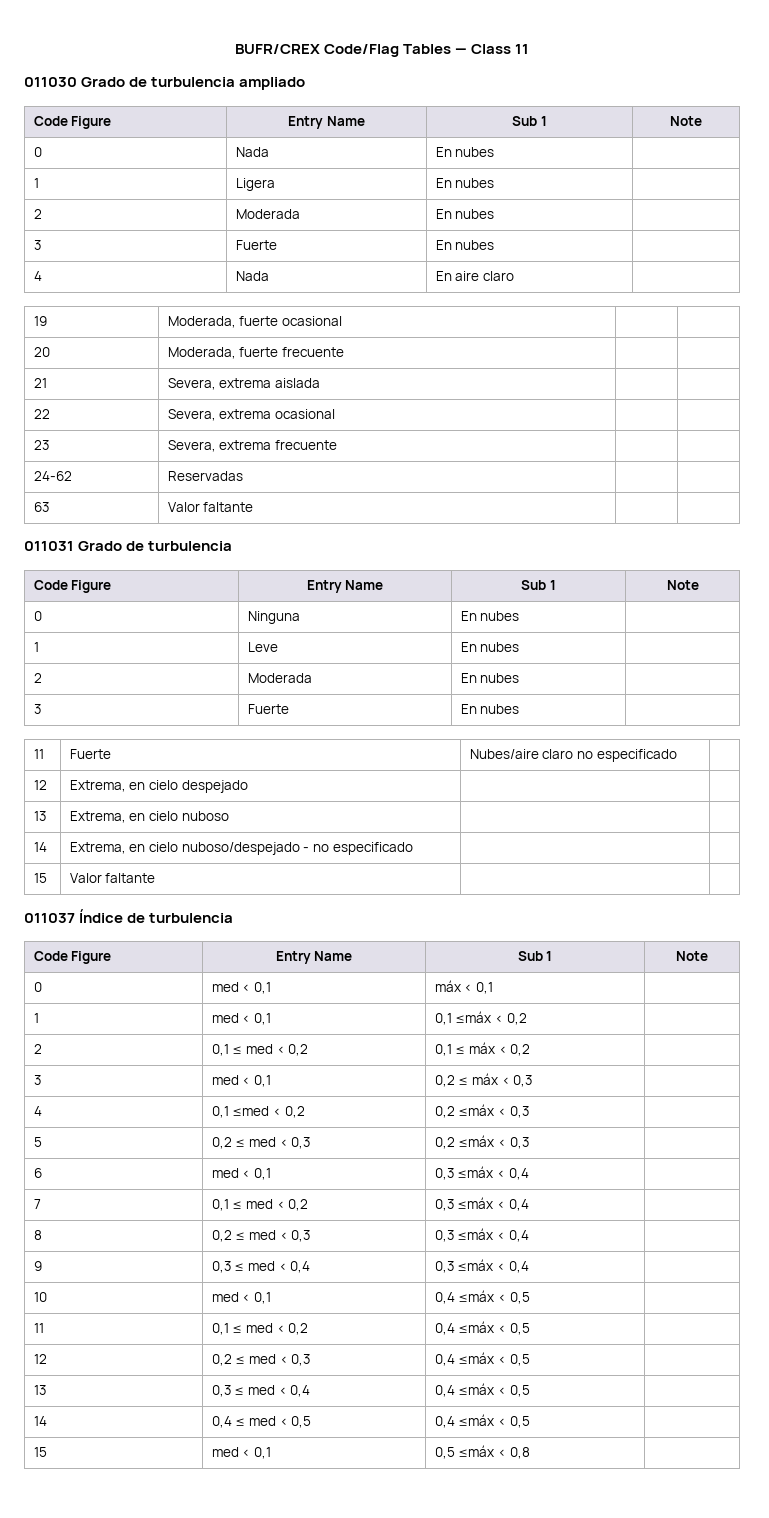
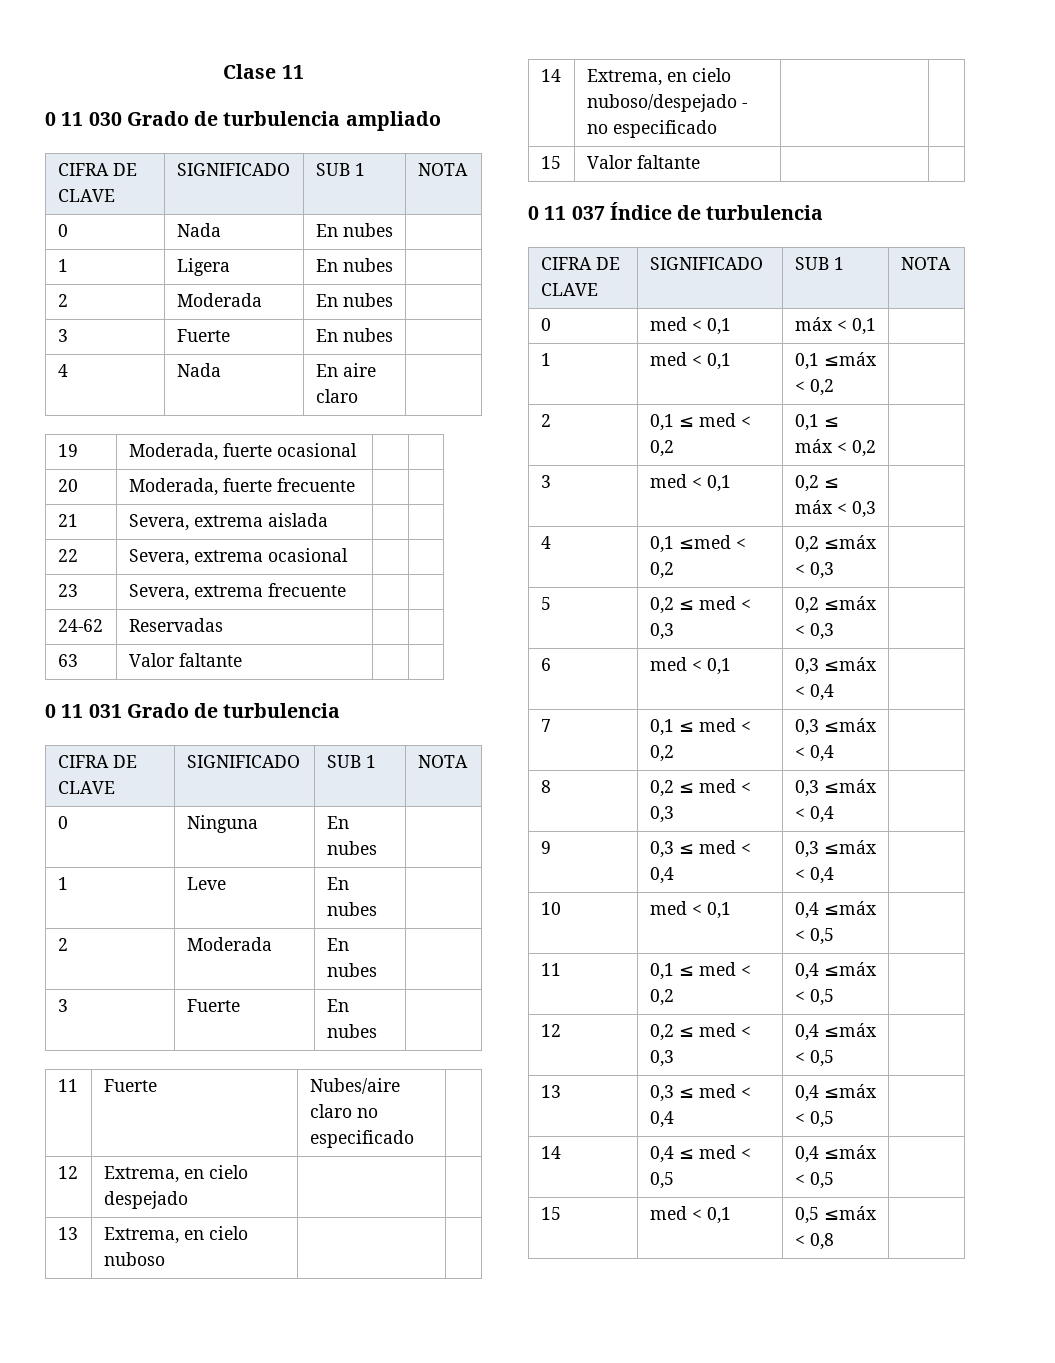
- BUFR/CREX Code/Flag Tables — Class 11
- 011030 Grado de turbulencia ampliado
- Code Figure | Entry Name | Sub 1 | Note
+ Clase 11
+ 0 11 030 Grado de turbulencia ampliado
+ CIFRA DE CLAVE | SIGNIFICADO | SUB 1 | NOTA
- 011031 Grado de turbulencia
- Code Figure | Entry Name | Sub 1 | Note
+ 0 11 031 Grado de turbulencia
+ CIFRA DE CLAVE | SIGNIFICADO | SUB 1 | NOTA
- 011037 Índice de turbulencia
- Code Figure | Entry Name | Sub 1 | Note
+ 0 11 037 Índice de turbulencia
+ CIFRA DE CLAVE | SIGNIFICADO | SUB 1 | NOTA

